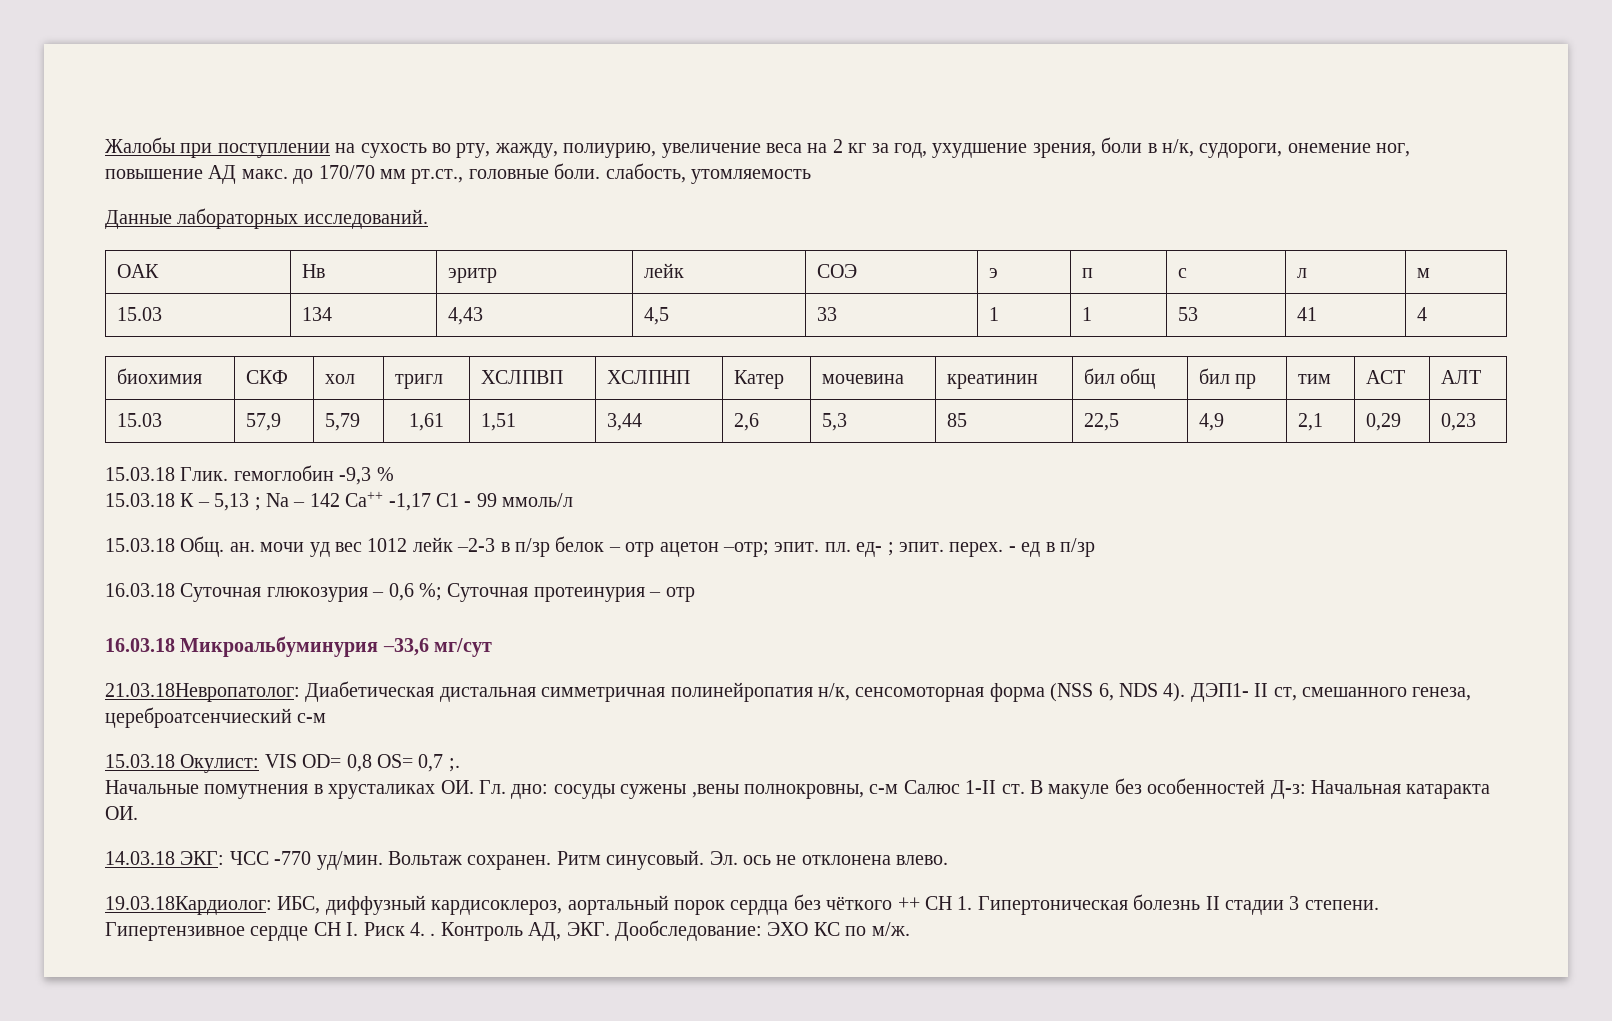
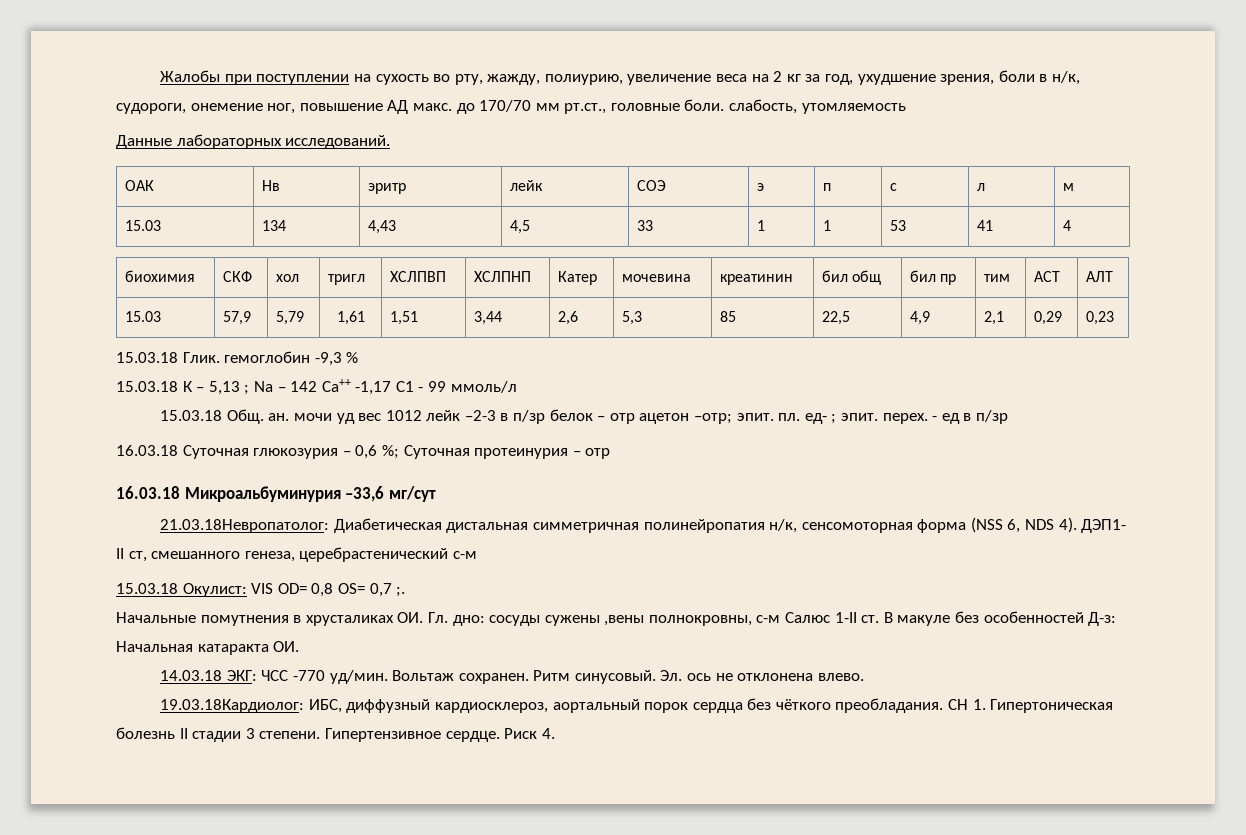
- ДЭП1- II ст, смешанного генеза, цереброатсенчиеский с-м
+ ДЭП1- II ст, смешанного генеза, церебрастенический с-м
- 19.03.18Кардиолог: ИБС, диффузный кардисоклероз, аортальный порок сердца без чёткого ++ СН 1. Гипертоническая болезнь II стадии 3 степени.
+ 19.03.18Кардиолог: ИБС, диффузный кардиосклероз, аортальный порок сердца без чёткого преобладания. СН 1. Гипертоническая болезнь II стадии 3 степени.
- Гипертензивное сердце СН I. Риск 4. . Контроль АД, ЭКГ. Дообследование: ЭХО КС по м/ж.
+ Гипертензивное сердце. Риск 4.

